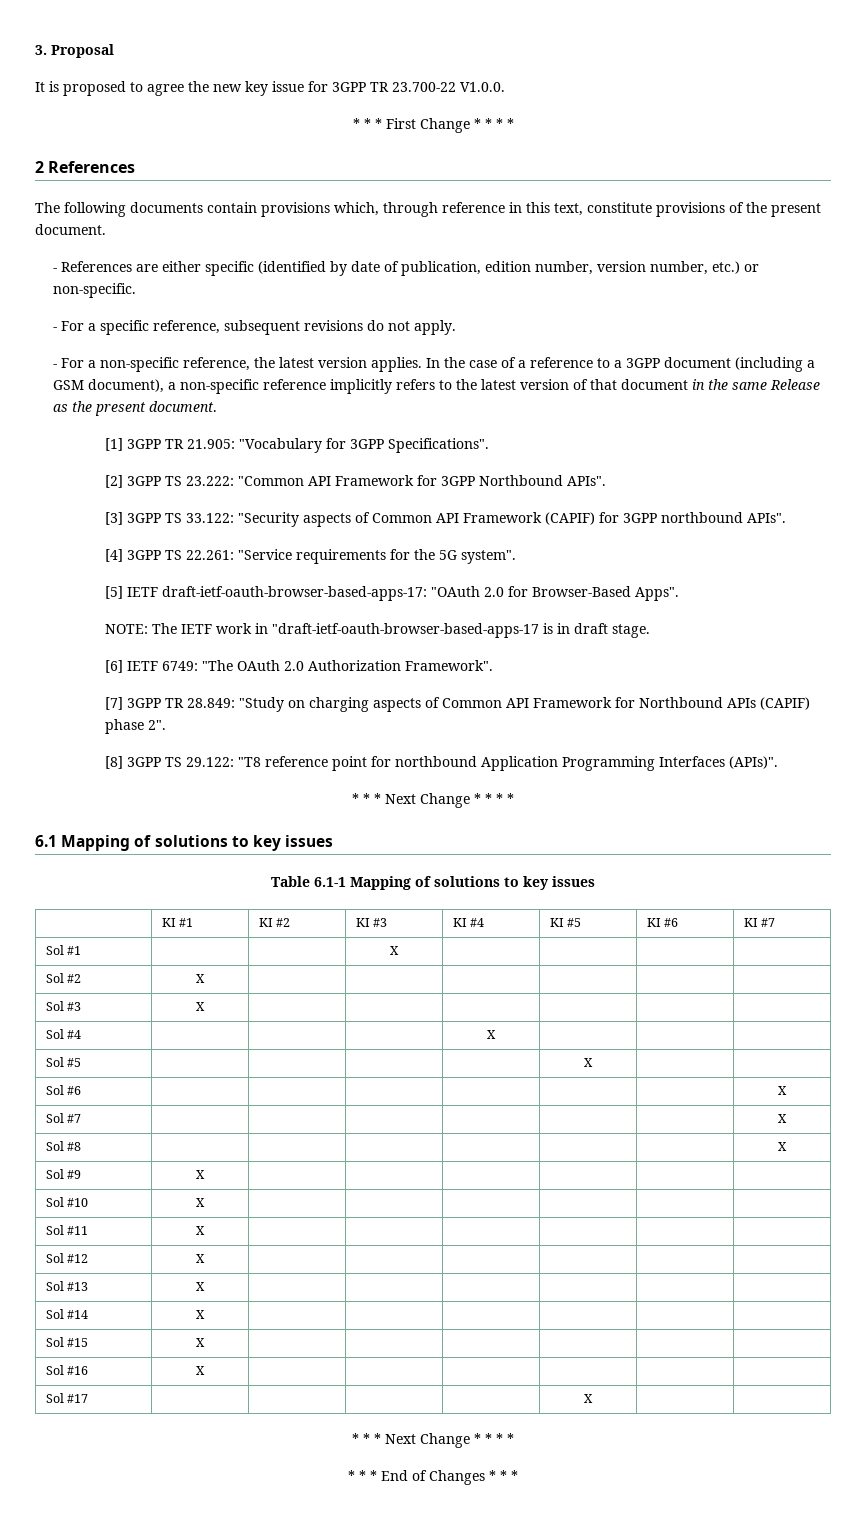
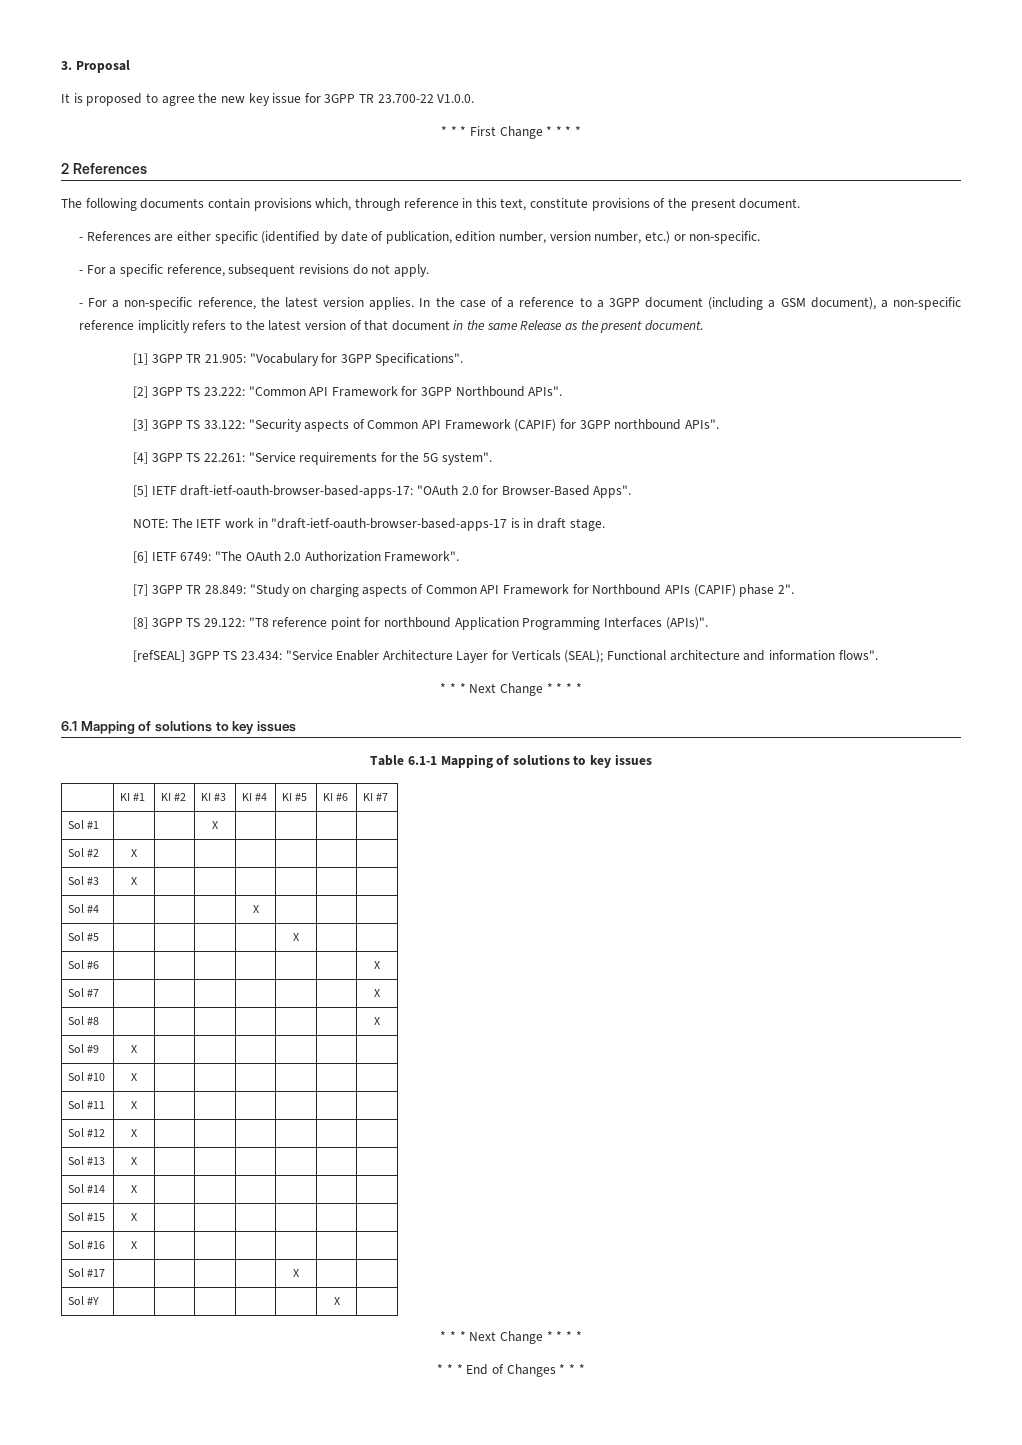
+ [refSEAL] 3GPP TS 23.434: "Service Enabler Architecture Layer for Verticals (SEAL); Functional architecture and information flows".
+ Sol #Y | | | | | | X |

